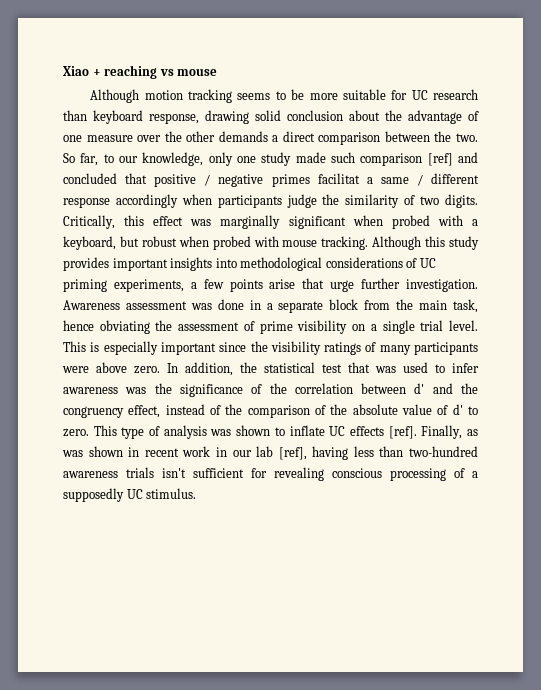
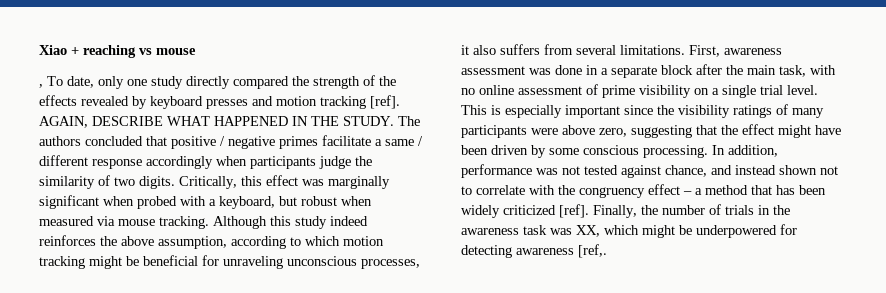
- Although motion tracking seems to be more suitable for UC research than keyboard response, drawing solid conclusion about the advantage of one measure over the other demands a direct comparison between the two. So far, to our knowledge, only one study made such comparison [ref] and concluded that positive / negative primes facilitat a same / different response accordingly when participants judge the similarity of two digits.
+ , To date, only one study directly compared the strength of the effects revealed by keyboard presses and motion tracking [ref]. AGAIN, DESCRIBE WHAT HAPPENED IN THE STUDY. The authors concluded that positive / negative primes facilitate a same / different response accordingly when participants judge the similarity of two digits.
- Critically, this effect was marginally significant when probed with a keyboard, but robust when probed with mouse tracking.
+ Critically, this effect was marginally significant when probed with a keyboard, but robust when measured via mouse tracking.
- Although this study provides important insights into methodological considerations of UC priming experiments, a few points arise that urge further investigation. Awareness assessment was done in a separate block from the main task, hence obviating the assessment of prime visibility on a single trial level.
+ Although this study indeed reinforces the above assumption, according to which motion tracking might be beneficial for unraveling unconscious processes, it also suffers from several limitations. First, awareness assessment was done in a separate block after the main task, with no online assessment of prime visibility on a single trial level.
- This is especially important since the visibility ratings of many participants were above zero. In addition, the statistical test that was used to infer awareness was the significance of the correlation between d' and the congruency effect, instead of the comparison of the absolute value of d' to zero. This type of analysis was shown to inflate UC effects [ref]. Finally, as was shown in recent work in our lab [ref], having less than two-hundred awareness trials isn't sufficient for revealing conscious processing of a supposedly UC stimulus.
+ This is especially important since the visibility ratings of many participants were above zero, suggesting that the effect might have been driven by some conscious processing. In addition, performance was not tested against chance, and instead shown not to correlate with the congruency effect – a method that has been widely criticized [ref]. Finally, the number of trials in the awareness task was XX, which might be underpowered for detecting awareness [ref,.

